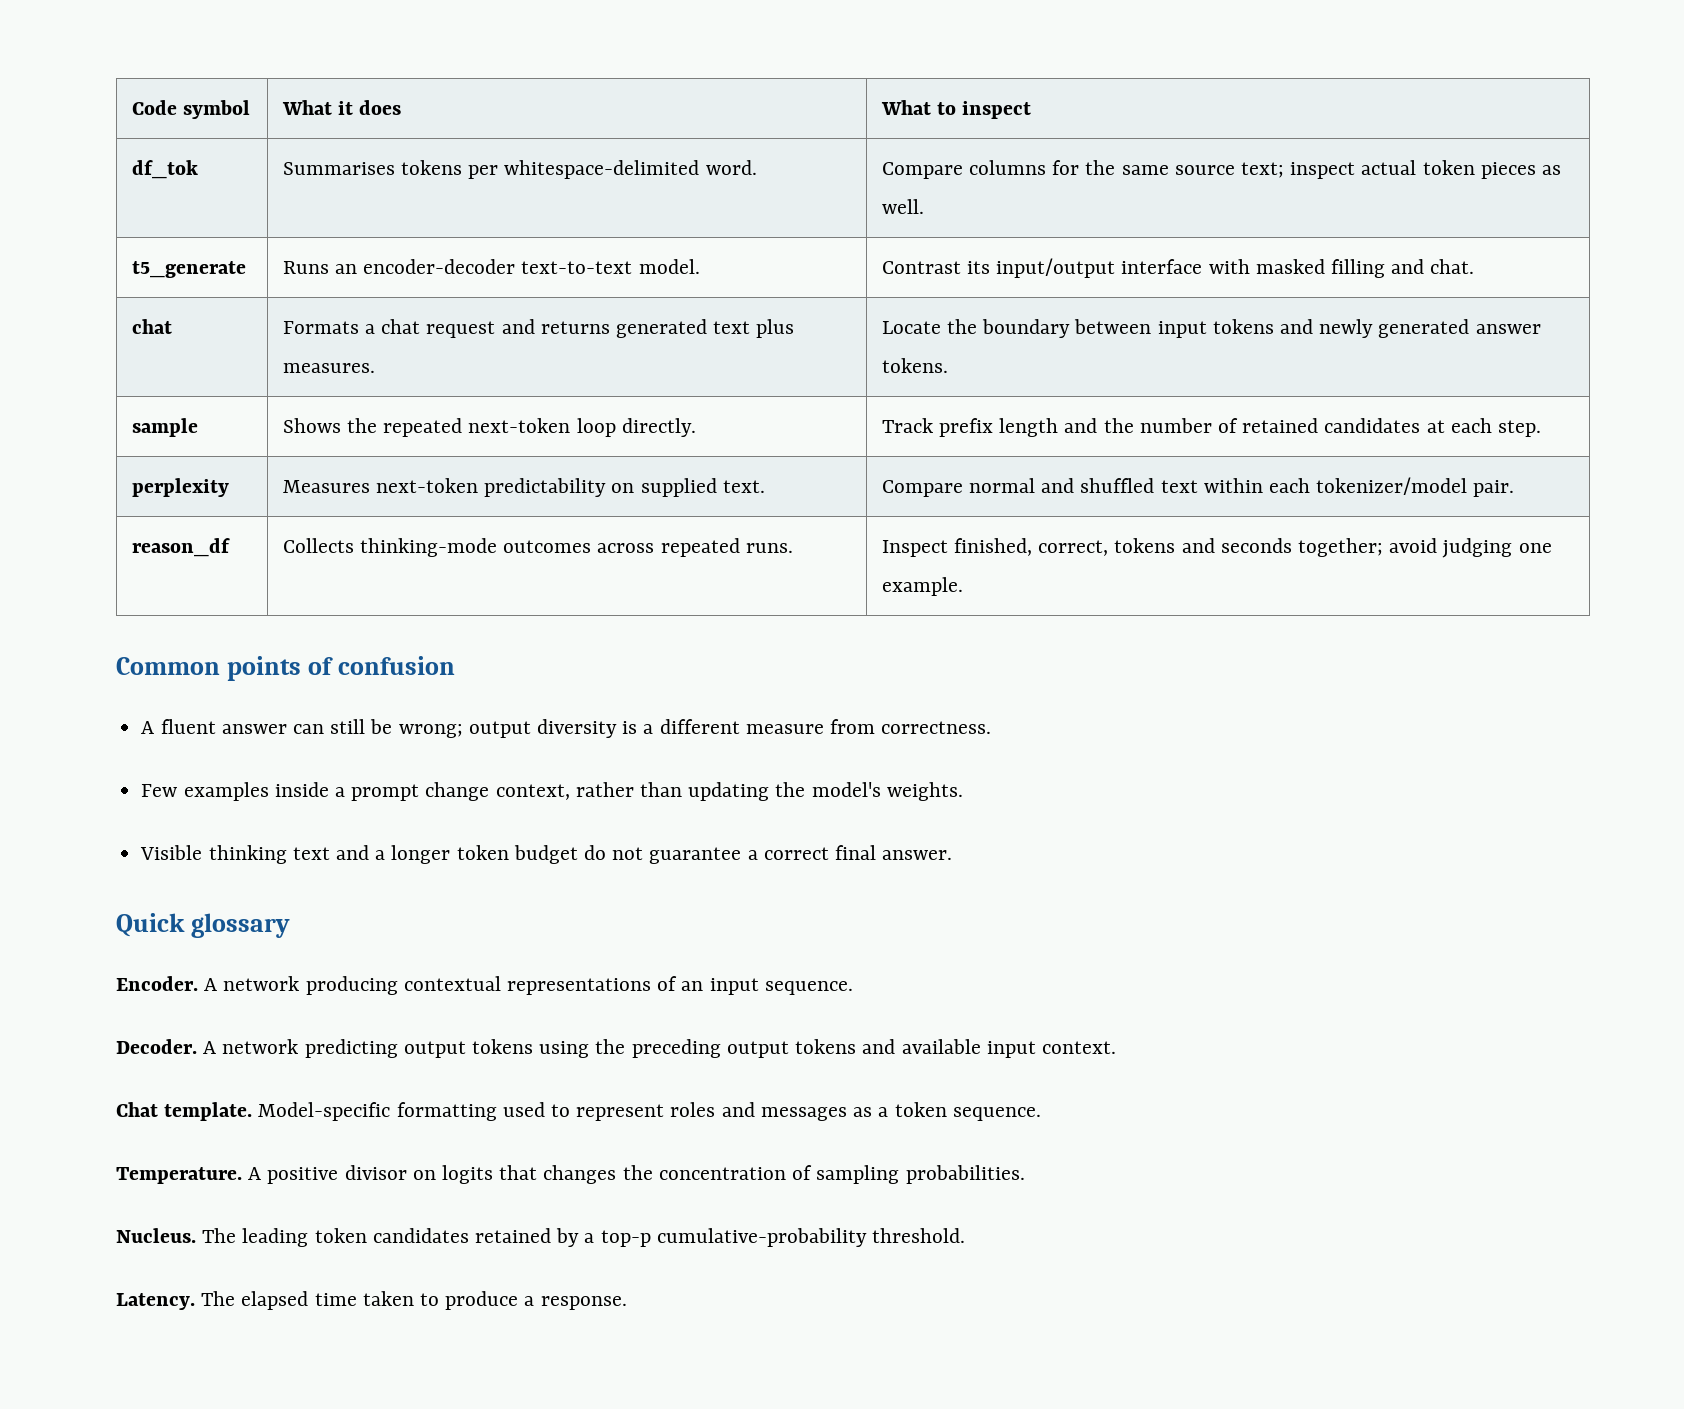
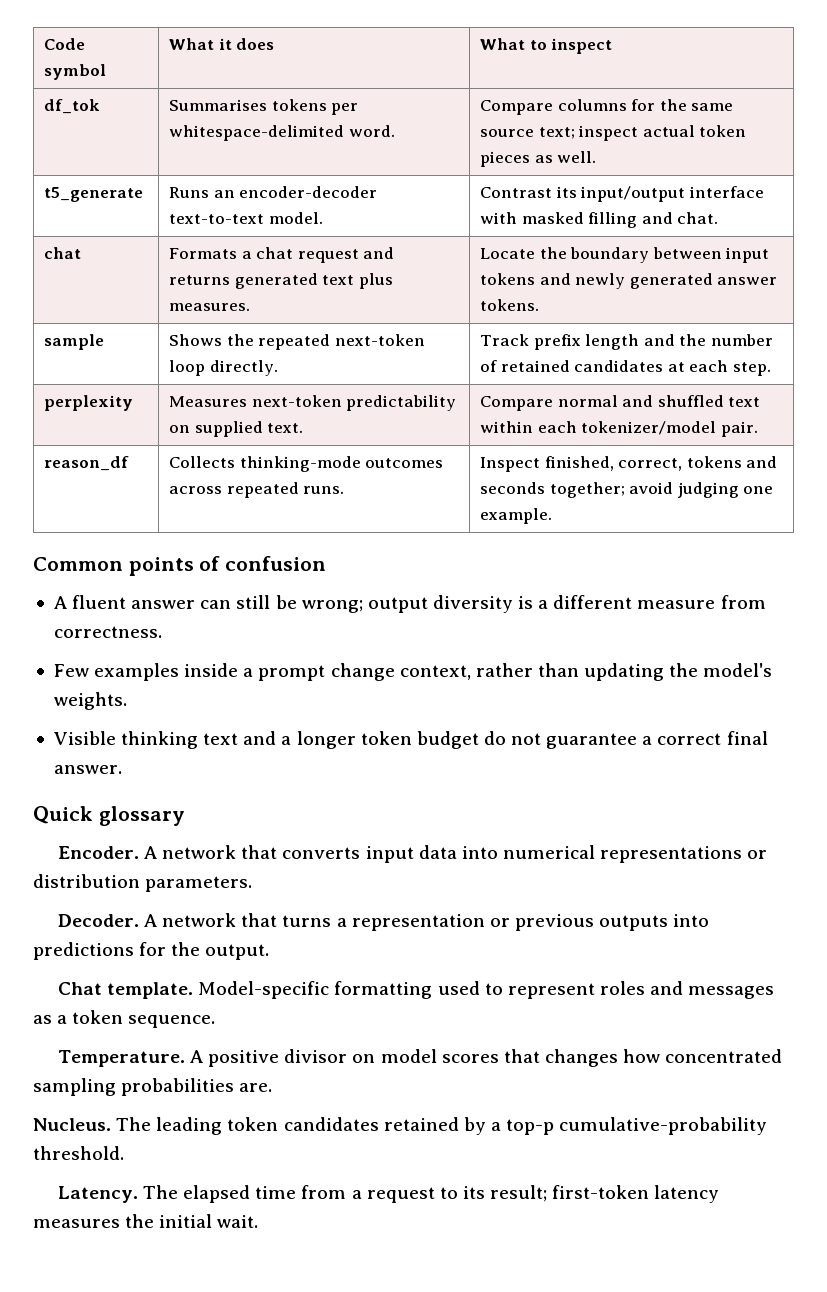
- A network producing contextual representations of an input sequence.
- Decoder. A network predicting output tokens using the preceding output tokens and available input context.
+ A network that converts input data into numerical representations or distribution parameters.
+ Decoder. A network that turns a representation or previous outputs into predictions for the output.
- A positive divisor on logits that changes the concentration of sampling probabilities.
+ A positive divisor on model scores that changes how concentrated sampling probabilities are.
- The elapsed time taken to produce a response.
+ The elapsed time from a request to its result; first-token latency measures the initial wait.

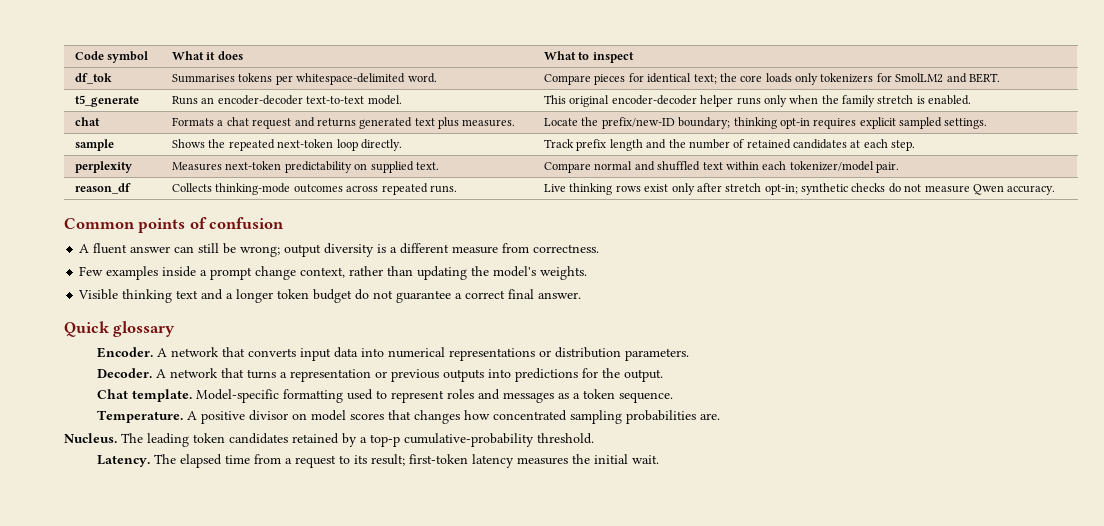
- df_tok | Summarises tokens per whitespace-delimited word. | Compare columns for the same source text; inspect actual token pieces as well.
+ df_tok | Summarises tokens per whitespace-delimited word. | Compare pieces for identical text; the core loads only tokenizers for SmolLM2 and BERT.
- t5_generate | Runs an encoder-decoder text-to-text model. | Contrast its input/output interface with masked filling and chat.
+ t5_generate | Runs an encoder-decoder text-to-text model. | This original encoder-decoder helper runs only when the family stretch is enabled.
- chat | Formats a chat request and returns generated text plus measures. | Locate the boundary between input tokens and newly generated answer tokens.
+ chat | Formats a chat request and returns generated text plus measures. | Locate the prefix/new-ID boundary; thinking opt-in requires explicit sampled settings.
- reason_df | Collects thinking-mode outcomes across repeated runs. | Inspect finished, correct, tokens and seconds together; avoid judging one example.
+ reason_df | Collects thinking-mode outcomes across repeated runs. | Live thinking rows exist only after stretch opt-in; synthetic checks do not measure Qwen accuracy.

